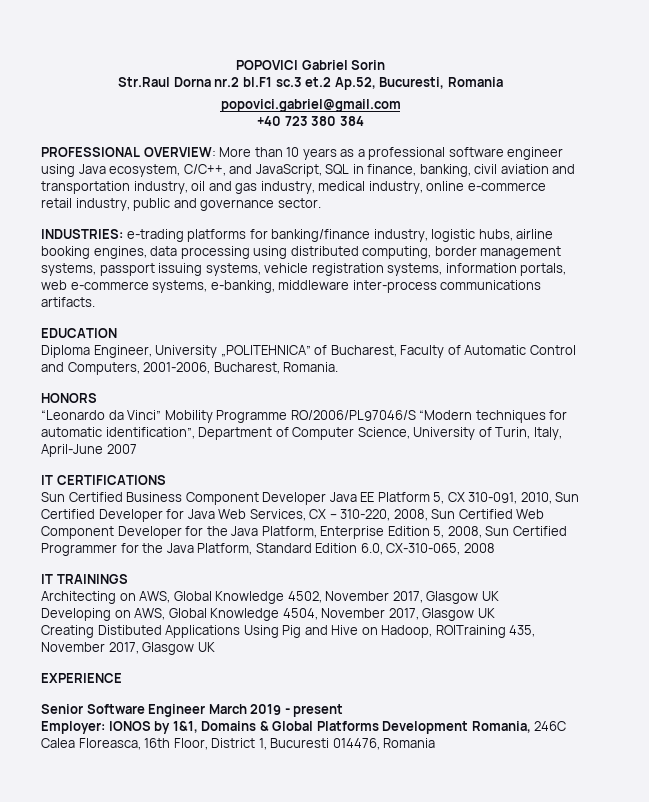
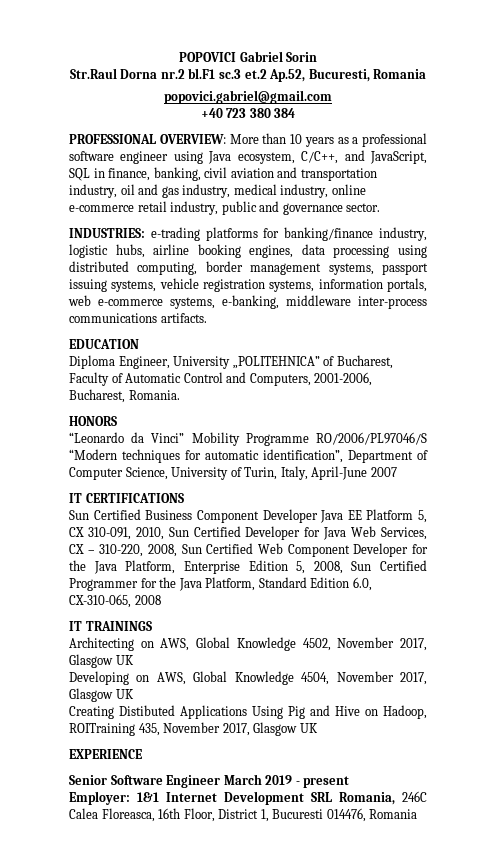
- Employer: IONOS by 1&1, Domains & Global Platforms Development Romania, 246C Calea Floreasca, 16th Floor, District 1, Bucuresti 014476, Romania
+ Employer: 1&1 Internet Development SRL Romania, 246C Calea Floreasca, 16th Floor, District 1, Bucuresti 014476, Romania

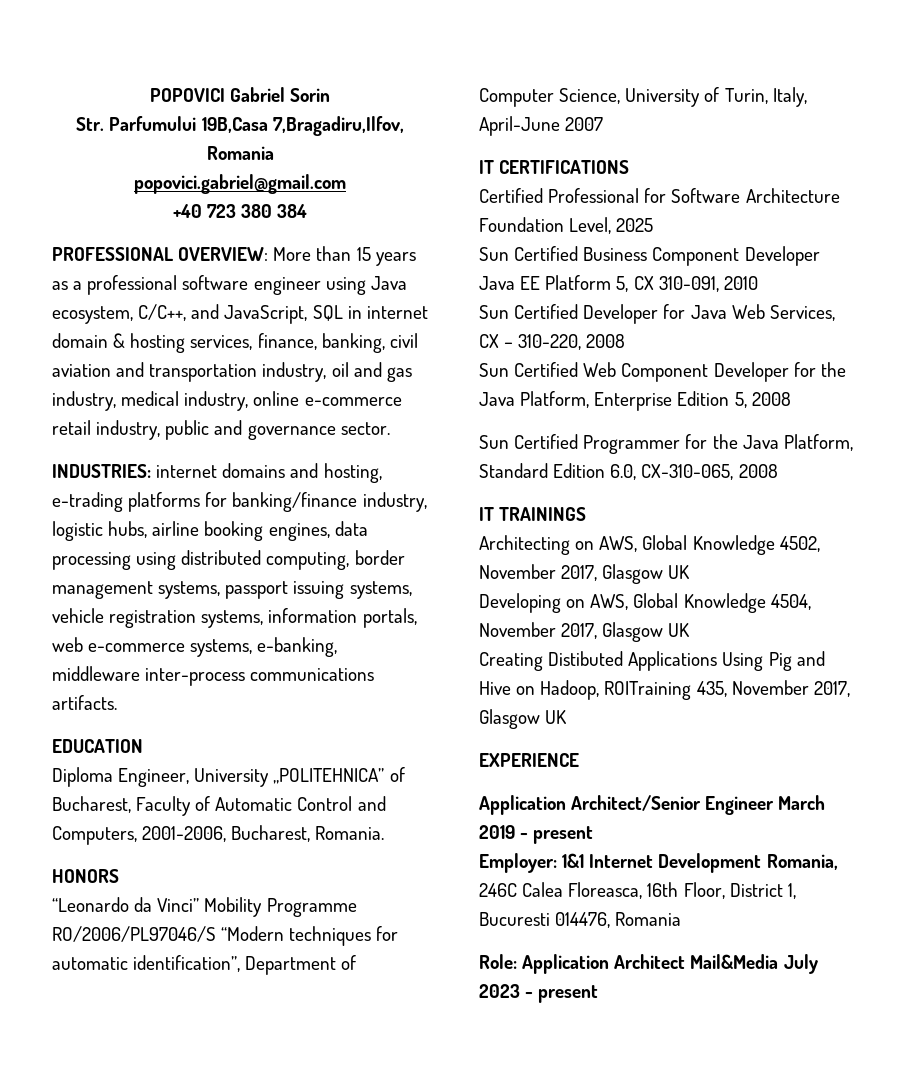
- Str.Raul Dorna nr.2 bl.F1 sc.3 et.2 Ap.52, Bucuresti, Romania
+ Str. Parfumului 19B,Casa 7,Bragadiru,Ilfov, Romania
- PROFESSIONAL OVERVIEW: More than 10 years as a professional software engineer using Java ecosystem, C/C++, and JavaScript, SQL in finance, banking, civil aviation and transportation industry, oil and gas industry, medical industry, online e-commerce retail industry, public and governance sector.
+ PROFESSIONAL OVERVIEW: More than 15 years as a professional software engineer using Java ecosystem, C/C++, and JavaScript, SQL in internet domain & hosting services, finance, banking, civil aviation and transportation industry, oil and gas industry, medical industry, online e-commerce retail industry, public and governance sector.
- INDUSTRIES: e-trading platforms for banking/finance industry, logistic hubs, airline booking engines, data processing using distributed computing, border management systems, passport issuing systems, vehicle registration systems, information portals, web e-commerce systems, e-banking, middleware inter-process communications artifacts.
+ INDUSTRIES: internet domains and hosting, e-trading platforms for banking/finance industry, logistic hubs, airline booking engines, data processing using distributed computing, border management systems, passport issuing systems, vehicle registration systems, information portals, web e-commerce systems, e-banking, middleware inter-process communications artifacts.
+ Certified Professional for Software Architecture Foundation Level, 2025
- Sun Certified Business Component Developer Java EE Platform 5, CX 310-091, 2010, Sun Certified Developer for Java Web Services, CX – 310-220, 2008, Sun Certified Web Component Developer for the Java Platform, Enterprise Edition 5, 2008, Sun Certified Programmer for the Java Platform, Standard Edition 6.0, CX-310-065, 2008
+ Sun Certified Business Component Developer Java EE Platform 5, CX 310-091, 2010
+ Sun Certified Developer for Java Web Services, CX – 310-220, 2008
+ Sun Certified Web Component Developer for the Java Platform, Enterprise Edition 5, 2008
+ Sun Certified Programmer for the Java Platform, Standard Edition 6.0, CX-310-065, 2008
- Senior Software Engineer March 2019 - present
+ Application Architect/Senior Engineer March 2019 - present
- Employer: 1&1 Internet Development SRL Romania, 246C Calea Floreasca, 16th Floor, District 1, Bucuresti 014476, Romania
+ Employer: 1&1 Internet Development Romania, 246C Calea Floreasca, 16th Floor, District 1, Bucuresti 014476, Romania
+ Role: Application Architect Mail&Media July 2023 - present

